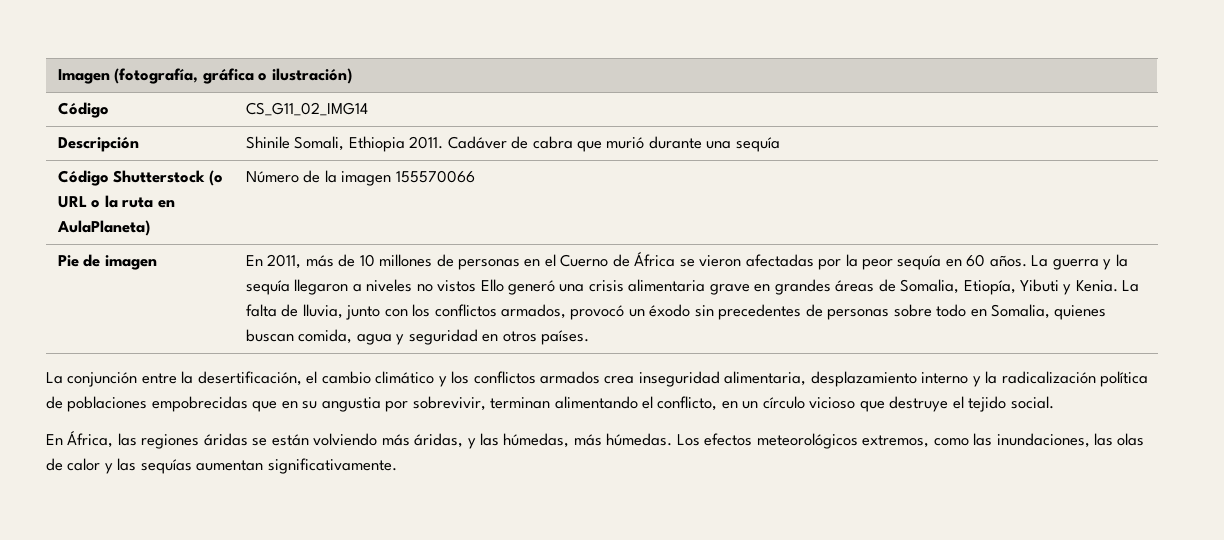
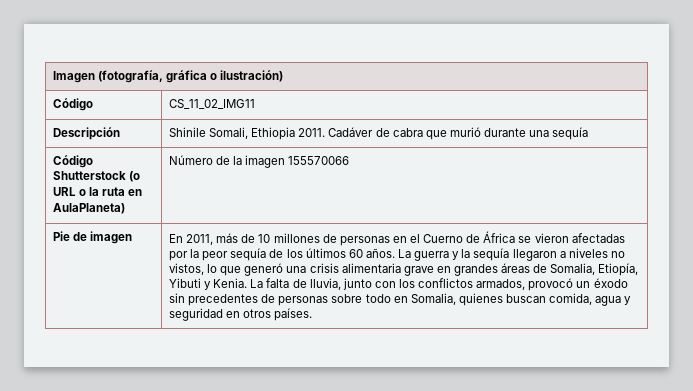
- Código | CS_G11_02_IMG14
+ Código | CS_11_02_IMG11
- En 2011, más de 10 millones de personas en el Cuerno de África se vieron afectadas por la peor sequía en 60 años.
+ En 2011, más de 10 millones de personas en el Cuerno de África se vieron afectadas por la peor sequía de los últimos 60 años.
- La guerra y la sequía llegaron a niveles no vistos Ello generó una crisis alimentaria grave en grandes áreas de Somalia, Etiopía, Yibuti y Kenia.
+ La guerra y la sequía llegaron a niveles no vistos, lo que generó una crisis alimentaria grave en grandes áreas de Somalia, Etiopía, Yibuti y Kenia.
- La conjunción entre la desertificación, el cambio climático y los conflictos armados crea inseguridad alimentaria, desplazamiento interno y la radicalización política de poblaciones empobrecidas que en su angustia por sobrevivir, terminan alimentando el conflicto, en un círculo vicioso que destruye el tejido social.
- En África, las regiones áridas se están volviendo más áridas, y las húmedas, más húmedas. Los efectos meteorológicos extremos, como las inundaciones, las olas de calor y las sequías aumentan significativamente.

